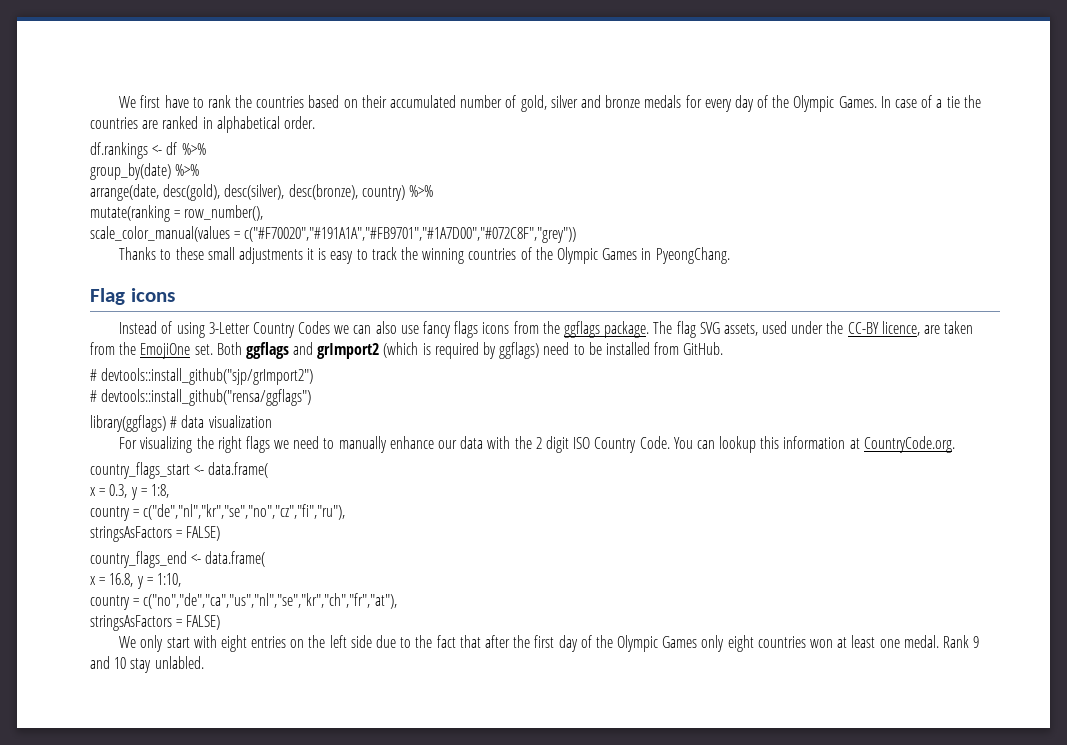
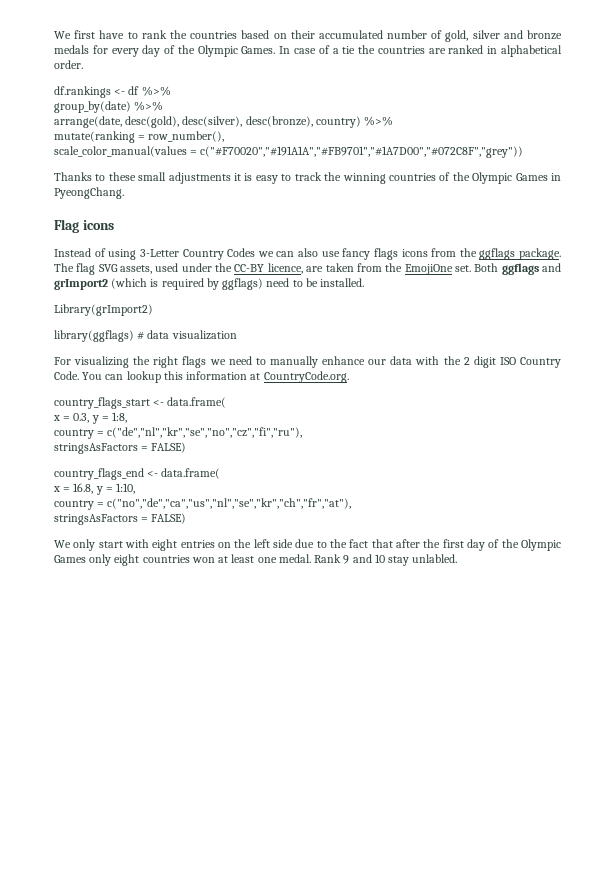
- Both ggflags and grImport2 (which is required by ggflags) need to be installed from GitHub.
- # devtools::install_github("sjp/grImport2")
- # devtools::install_github("rensa/ggflags")
+ Both ggflags and grImport2 (which is required by ggflags) need to be installed.
+ Library(grImport2)

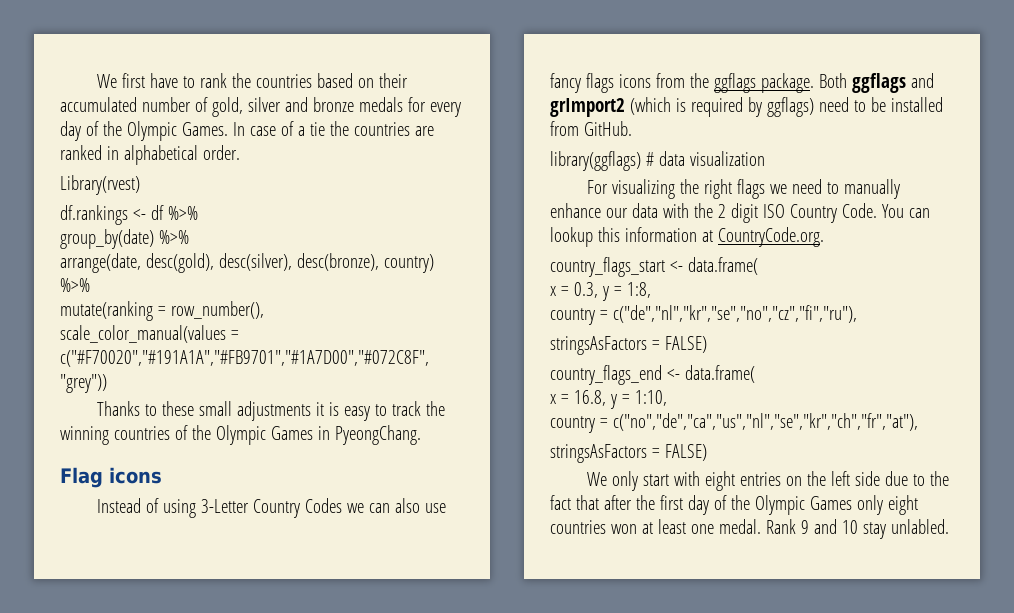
+ Library(rvest)
- The flag SVG assets, used under the CC-BY licence, are taken from the EmojiOne set.
- Both ggflags and grImport2 (which is required by ggflags) need to be installed.
- Library(grImport2)
+ Both ggflags and grImport2 (which is required by ggflags) need to be installed from GitHub.

